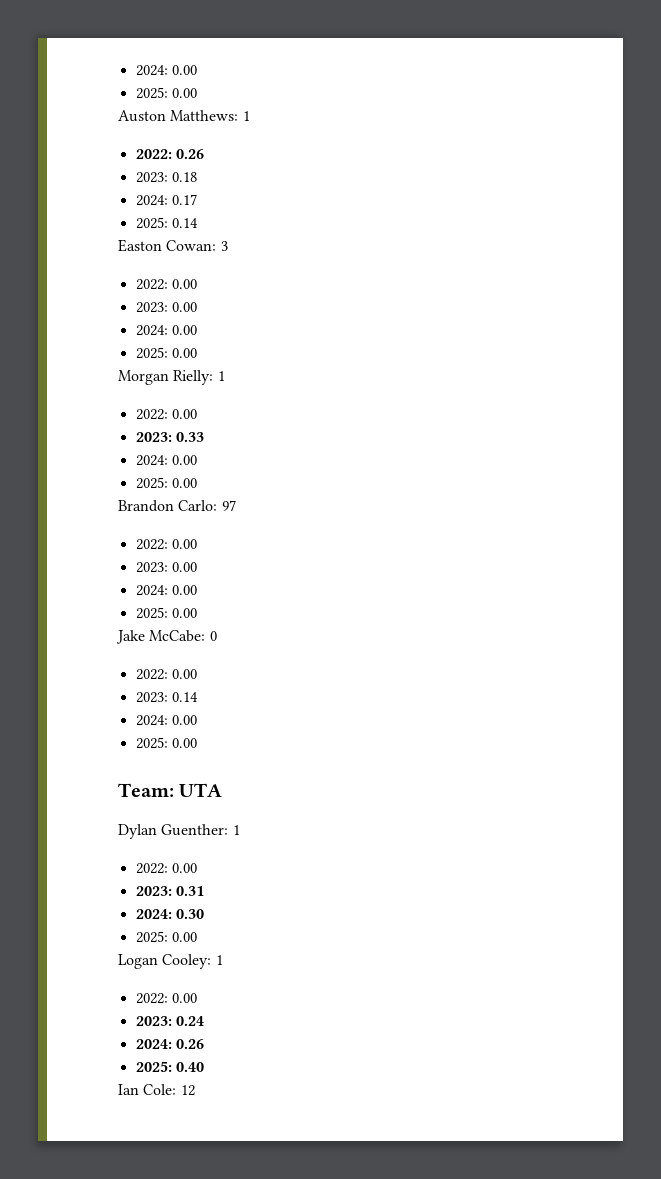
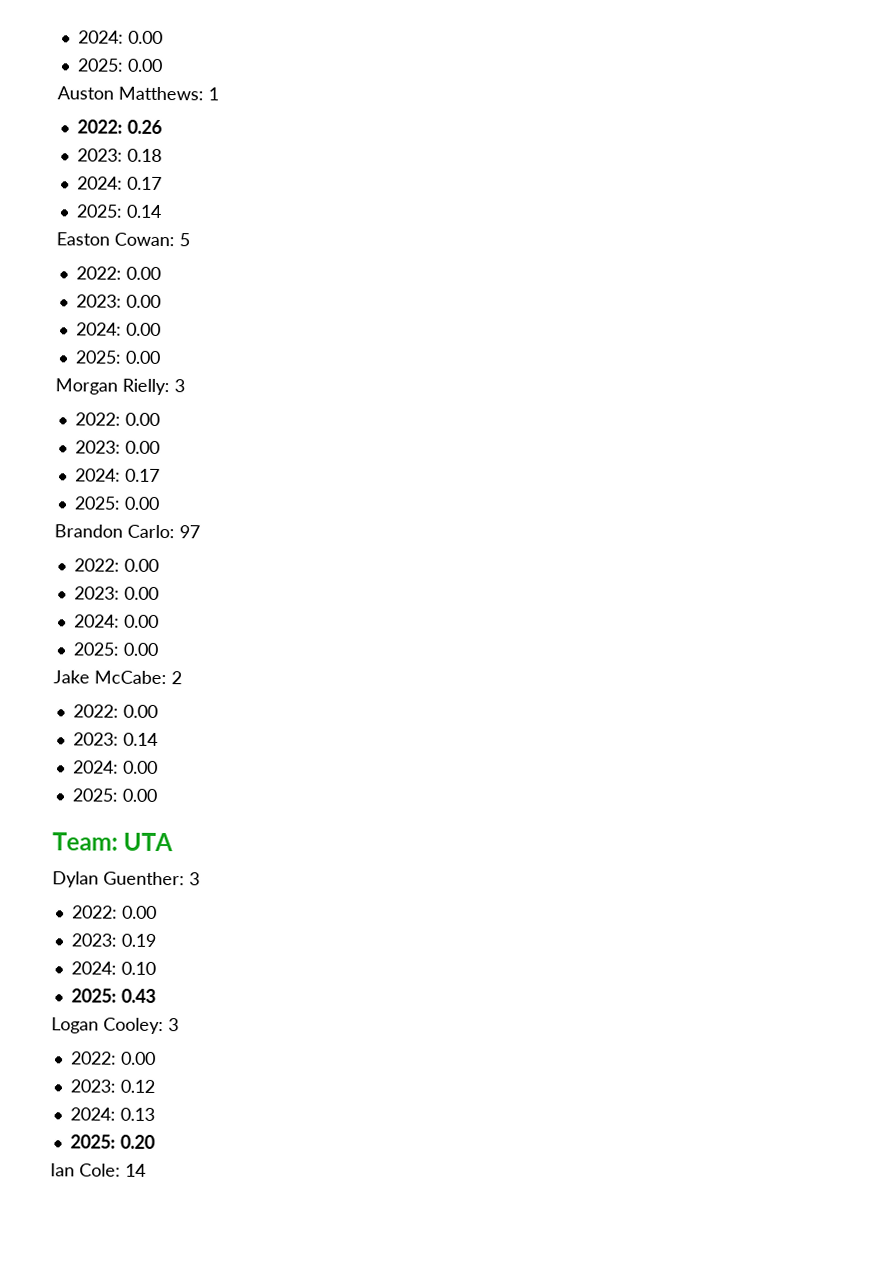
- Easton Cowan: 3
+ Easton Cowan: 5
- Morgan Rielly: 1
+ Morgan Rielly: 3
  2022: 0.00
- 2023: 0.33
- 2024: 0.00
+ 2023: 0.00
+ 2024: 0.17
- Jake McCabe: 0
+ Jake McCabe: 2
- Dylan Guenther: 1
+ Dylan Guenther: 3
  2022: 0.00
- 2023: 0.31
- 2024: 0.30
- 2025: 0.00
+ 2023: 0.19
+ 2024: 0.10
+ 2025: 0.43
- Logan Cooley: 1
+ Logan Cooley: 3
  2022: 0.00
- 2023: 0.24
- 2024: 0.26
- 2025: 0.40
+ 2023: 0.12
+ 2024: 0.13
+ 2025: 0.20
- Ian Cole: 12
+ Ian Cole: 14

